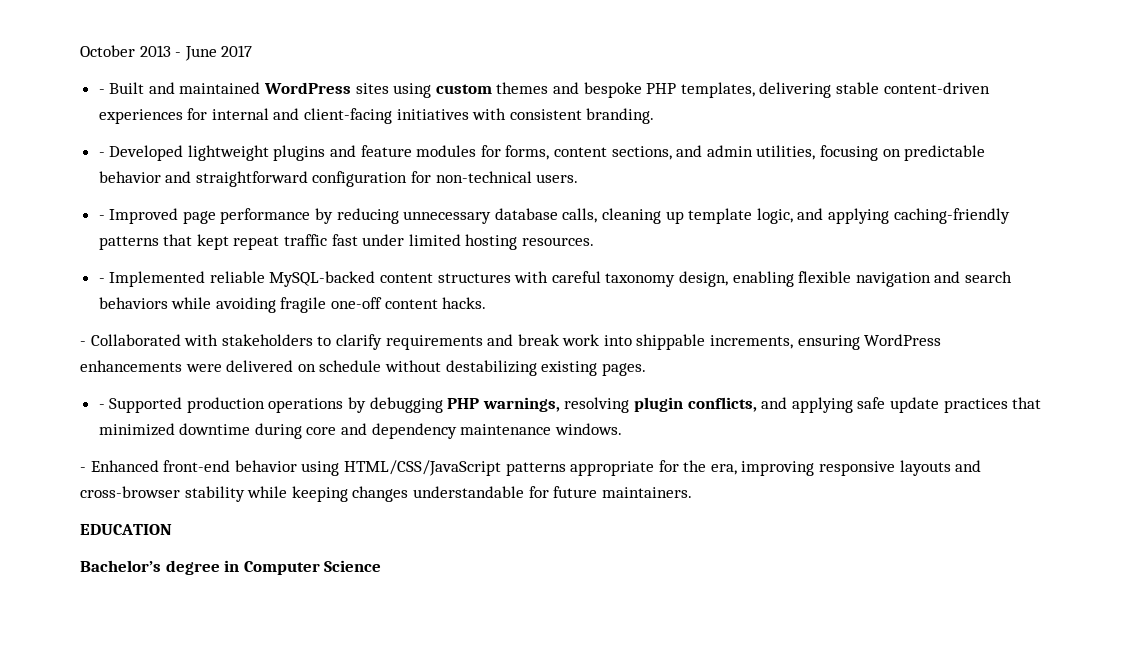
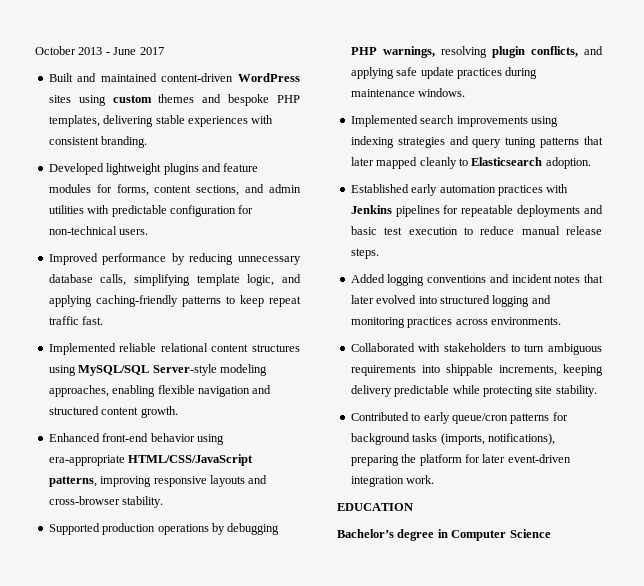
- - Built and maintained WordPress sites using custom themes and bespoke PHP templates, delivering stable content-driven experiences for internal and client-facing initiatives with consistent branding.
+ Built and maintained content-driven WordPress sites using custom themes and bespoke PHP templates, delivering stable experiences with consistent branding.
- - Developed lightweight plugins and feature modules for forms, content sections, and admin utilities, focusing on predictable behavior and straightforward configuration for non-technical users.
+ Developed lightweight plugins and feature modules for forms, content sections, and admin utilities with predictable configuration for non-technical users.
- - Improved page performance by reducing unnecessary database calls, cleaning up template logic, and applying caching-friendly patterns that kept repeat traffic fast under limited hosting resources.
- - Implemented reliable MySQL-backed content structures with careful taxonomy design, enabling flexible navigation and search behaviors while avoiding fragile one-off content hacks.
- - Collaborated with stakeholders to clarify requirements and break work into shippable increments, ensuring WordPress enhancements were delivered on schedule without destabilizing existing pages.
- - Supported production operations by debugging PHP warnings, resolving plugin conflicts, and applying safe update practices that minimized downtime during core and dependency maintenance windows.
- - Enhanced front-end behavior using HTML/CSS/JavaScript patterns appropriate for the era, improving responsive layouts and cross-browser stability while keeping changes understandable for future maintainers.
+ Improved performance by reducing unnecessary database calls, simplifying template logic, and applying caching-friendly patterns to keep repeat traffic fast.
+ Implemented reliable relational content structures using MySQL/SQL Server-style modeling approaches, enabling flexible navigation and structured content growth.
+ Enhanced front-end behavior using era-appropriate HTML/CSS/JavaScript patterns, improving responsive layouts and cross-browser stability.
+ Supported production operations by debugging PHP warnings, resolving plugin conflicts, and applying safe update practices during maintenance windows.
+ Implemented search improvements using indexing strategies and query tuning patterns that later mapped cleanly to Elasticsearch adoption.
+ Established early automation practices with Jenkins pipelines for repeatable deployments and basic test execution to reduce manual release steps.
+ Added logging conventions and incident notes that later evolved into structured logging and monitoring practices across environments.
+ Collaborated with stakeholders to turn ambiguous requirements into shippable increments, keeping delivery predictable while protecting site stability.
+ Contributed to early queue/cron patterns for background tasks (imports, notifications), preparing the platform for later event-driven integration work.

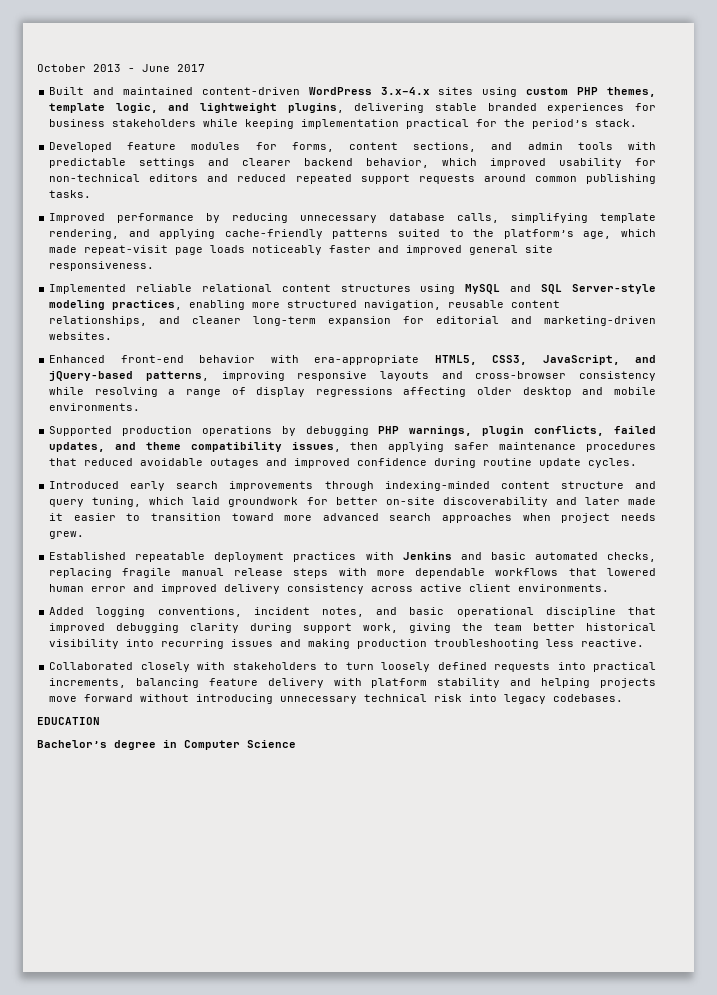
- Built and maintained content-driven WordPress sites using custom themes and bespoke PHP templates, delivering stable experiences with consistent branding.
- Developed lightweight plugins and feature modules for forms, content sections, and admin utilities with predictable configuration for non-technical users.
+ Built and maintained content-driven WordPress 3.x–4.x sites using custom PHP themes, template logic, and lightweight plugins, delivering stable branded experiences for business stakeholders while keeping implementation practical for the period’s stack.
+ Developed feature modules for forms, content sections, and admin tools with predictable settings and clearer backend behavior, which improved usability for non-technical editors and reduced repeated support requests around common publishing tasks.
- Improved performance by reducing unnecessary database calls, simplifying template logic, and applying caching-friendly patterns to keep repeat traffic fast.
+ Improved performance by reducing unnecessary database calls, simplifying template rendering, and applying cache-friendly patterns suited to the platform’s age, which made repeat-visit page loads noticeably faster and improved general site responsiveness.
- Implemented reliable relational content structures using MySQL/SQL Server-style modeling approaches, enabling flexible navigation and structured content growth.
- Enhanced front-end behavior using era-appropriate HTML/CSS/JavaScript patterns, improving responsive layouts and cross-browser stability.
+ Implemented reliable relational content structures using MySQL and SQL Server-style modeling practices, enabling more structured navigation, reusable content relationships, and cleaner long-term expansion for editorial and marketing-driven websites.
+ Enhanced front-end behavior with era-appropriate HTML5, CSS3, JavaScript, and jQuery-based patterns, improving responsive layouts and cross-browser consistency while resolving a range of display regressions affecting older desktop and mobile environments.
- Supported production operations by debugging PHP warnings, resolving plugin conflicts, and applying safe update practices during maintenance windows.
- Implemented search improvements using indexing strategies and query tuning patterns that later mapped cleanly to Elasticsearch adoption.
+ Supported production operations by debugging PHP warnings, plugin conflicts, failed updates, and theme compatibility issues, then applying safer maintenance procedures that reduced avoidable outages and improved confidence during routine update cycles.
+ Introduced early search improvements through indexing-minded content structure and query tuning, which laid groundwork for better on-site discoverability and later made it easier to transition toward more advanced search approaches when project needs grew.
- Established early automation practices with Jenkins pipelines for repeatable deployments and basic test execution to reduce manual release steps.
- Added logging conventions and incident notes that later evolved into structured logging and monitoring practices across environments.
+ Established repeatable deployment practices with Jenkins and basic automated checks, replacing fragile manual release steps with more dependable workflows that lowered human error and improved delivery consistency across active client environments.
+ Added logging conventions, incident notes, and basic operational discipline that improved debugging clarity during support work, giving the team better historical visibility into recurring issues and making production troubleshooting less reactive.
- Collaborated with stakeholders to turn ambiguous requirements into shippable increments, keeping delivery predictable while protecting site stability.
- Contributed to early queue/cron patterns for background tasks (imports, notifications), preparing the platform for later event-driven integration work.
+ Collaborated closely with stakeholders to turn loosely defined requests into practical increments, balancing feature delivery with platform stability and helping projects move forward without introducing unnecessary technical risk into legacy codebases.

